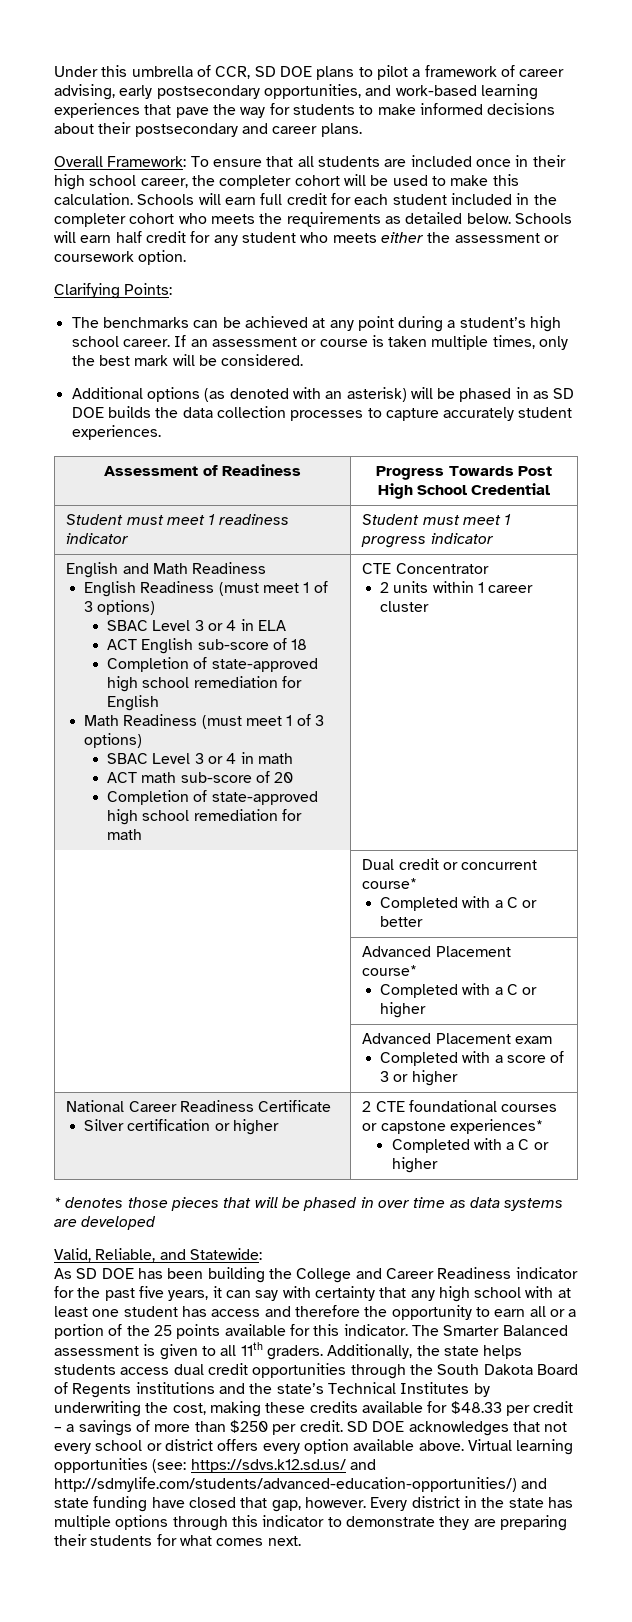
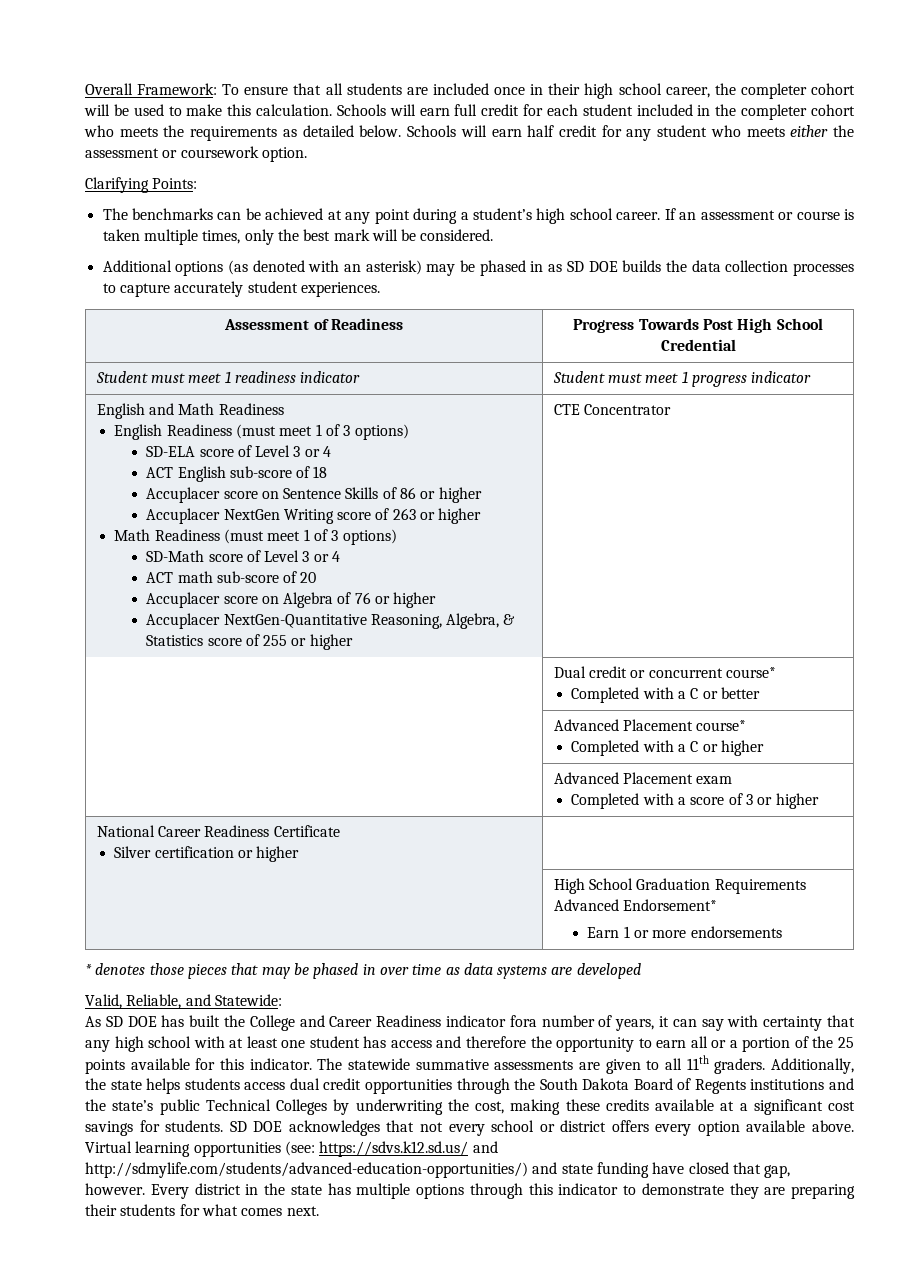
- Under this umbrella of CCR, SD DOE plans to pilot a framework of career advising, early postsecondary opportunities, and work-based learning experiences that pave the way for students to make informed decisions about their postsecondary and career plans.
- Additional options (as denoted with an asterisk) will be phased in as SD DOE builds the data collection processes to capture accurately student experiences.
+ Additional options (as denoted with an asterisk) may be phased in as SD DOE builds the data collection processes to capture accurately student experiences.
- SBAC Level 3 or 4 in ELA
+ SD-ELA score of Level 3 or 4
- Completion of state-approved high school remediation for English
+ Accuplacer score on Sentence Skills of 86 or higher
+ Accuplacer NextGen Writing score of 263 or higher
- SBAC Level 3 or 4 in math
+ SD-Math score of Level 3 or 4
- Completion of state-approved high school remediation for math | CTE Concentrator
- 2 units within 1 career cluster
+ Accuplacer score on Algebra of 76 or higher
+ Accuplacer NextGen-Quantitative Reasoning, Algebra, & Statistics score of 255 or higher | CTE Concentrator
  National Career Readiness Certificate
- Silver certification or higher | 2 CTE foundational courses or capstone experiences*
- Completed with a C or higher
+ Silver certification or higher |
+ | High School Graduation Requirements Advanced Endorsement*
+ Earn 1 or more endorsements
- * denotes those pieces that will be phased in over time as data systems are developed
+ * denotes those pieces that may be phased in over time as data systems are developed
- As SD DOE has been building the College and Career Readiness indicator for the past five years, it can say with certainty that any high school with at least one student has access and therefore the opportunity to earn all or a portion of the 25 points available for this indicator.
+ As SD DOE has built the College and Career Readiness indicator fora number of years, it can say with certainty that any high school with at least one student has access and therefore the opportunity to earn all or a portion of the 25 points available for this indicator.
- The Smarter Balanced assessment is given to all 11th graders.
+ The statewide summative assessments are given to all 11th graders.
- Additionally, the state helps students access dual credit opportunities through the South Dakota Board of Regents institutions and the state’s Technical Institutes by underwriting the cost, making these credits available for $48.33 per credit – a savings of more than $250 per credit.
+ Additionally, the state helps students access dual credit opportunities through the South Dakota Board of Regents institutions and the state’s public Technical Colleges by underwriting the cost, making these credits available at a significant cost savings for students.

